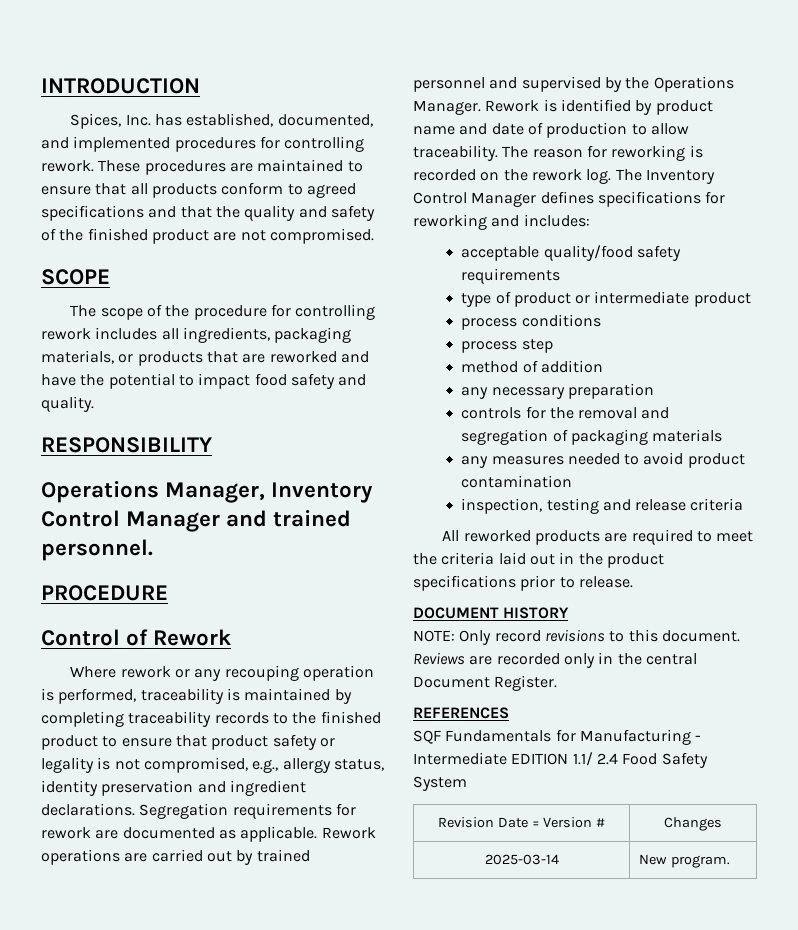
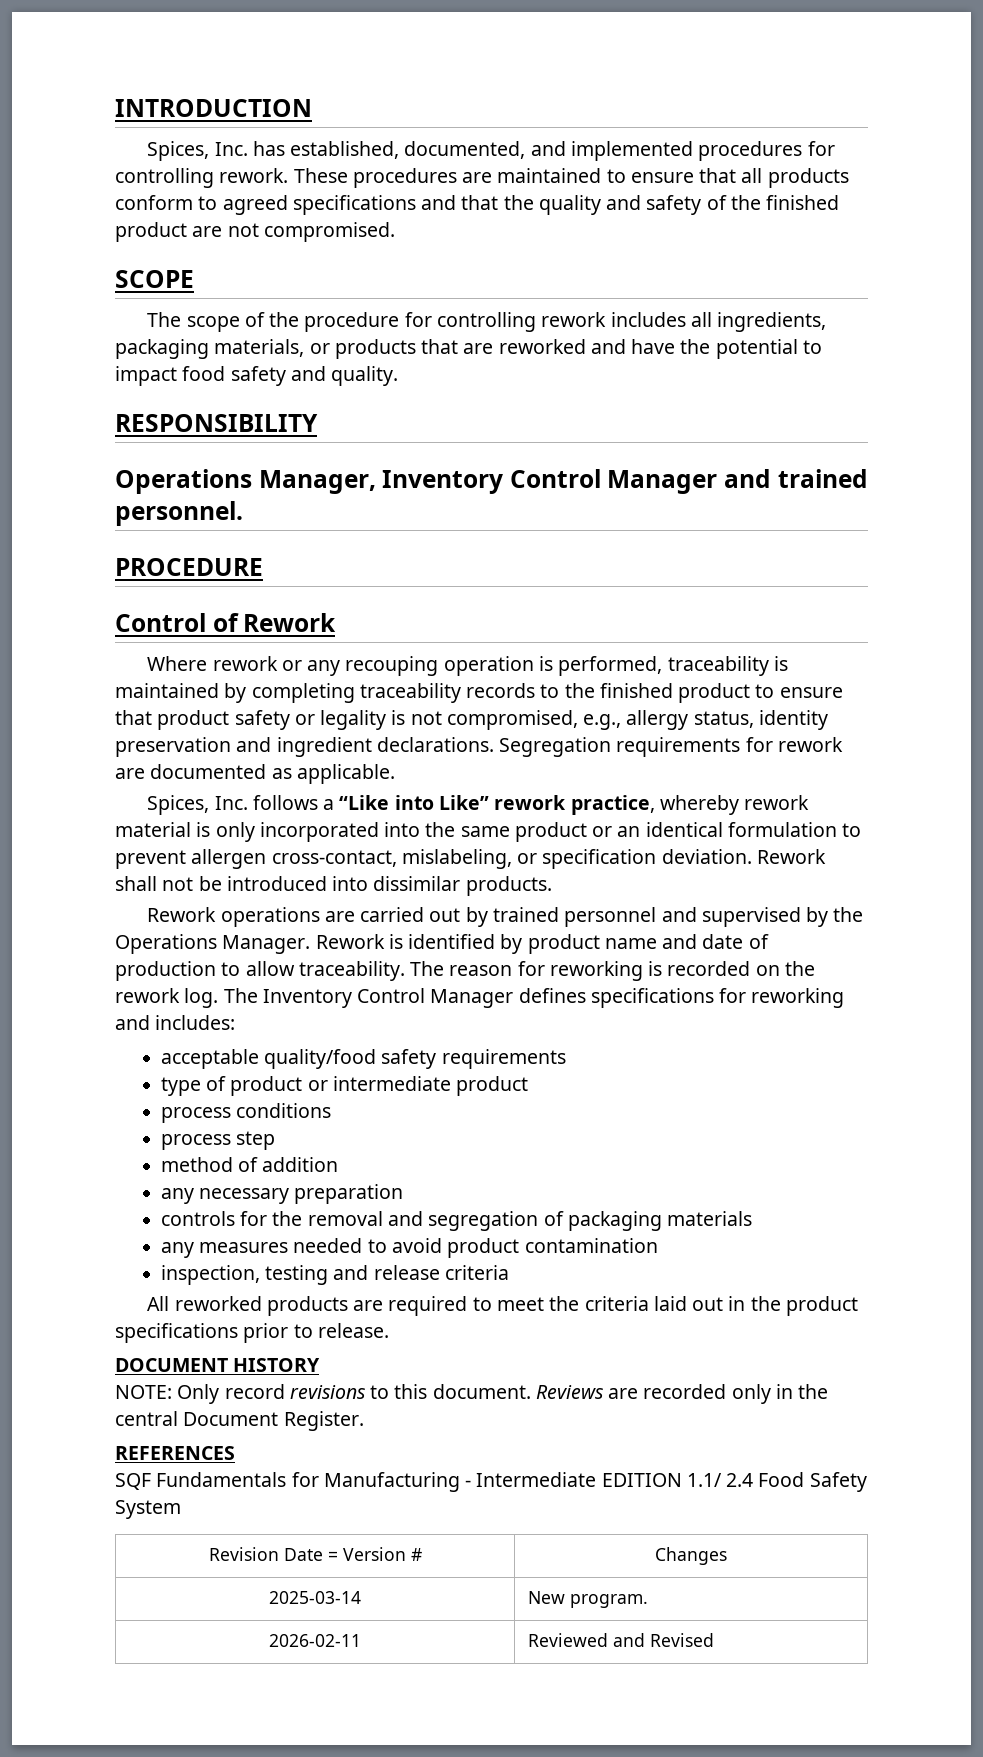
- Segregation requirements for rework are documented as applicable. Rework operations are carried out by trained personnel and supervised by the Operations Manager.
+ Segregation requirements for rework are documented as applicable.
+ Spices, Inc. follows a “Like into Like” rework practice, whereby rework material is only incorporated into the same product or an identical formulation to prevent allergen cross-contact, mislabeling, or specification deviation. Rework shall not be introduced into dissimilar products.
+ Rework operations are carried out by trained personnel and supervised by the Operations Manager.
+ 2026-02-11 | Reviewed and Revised

